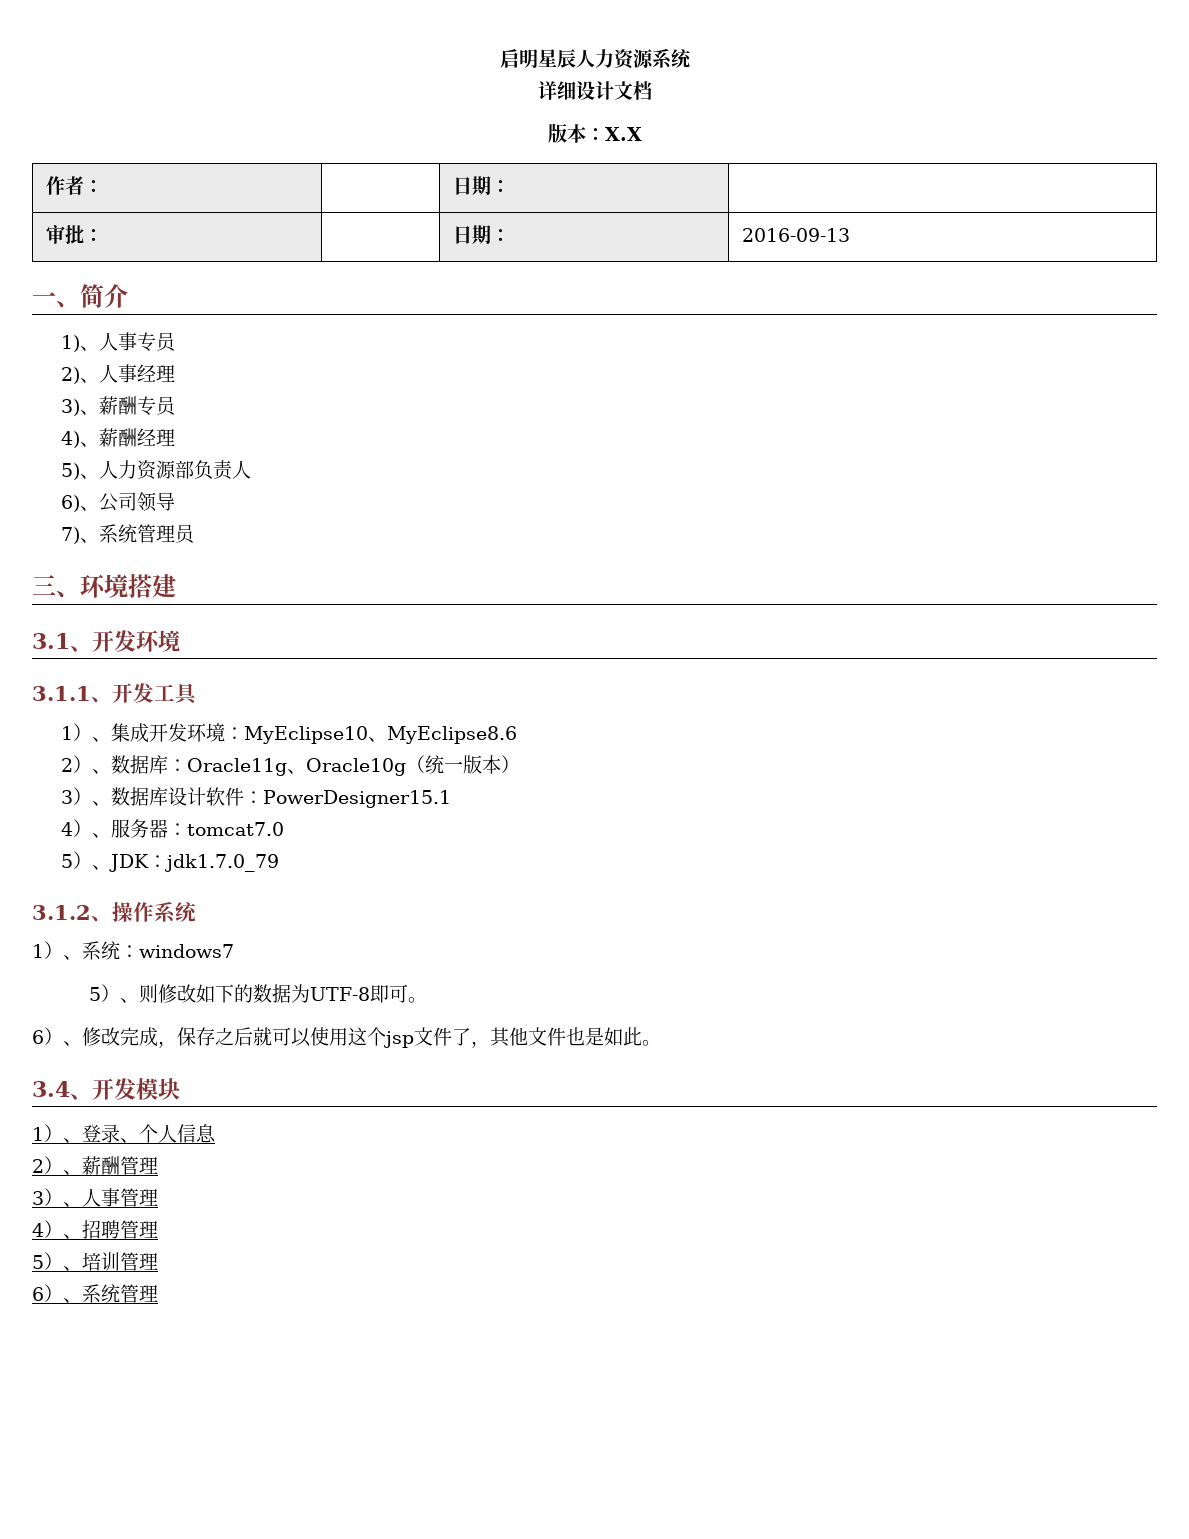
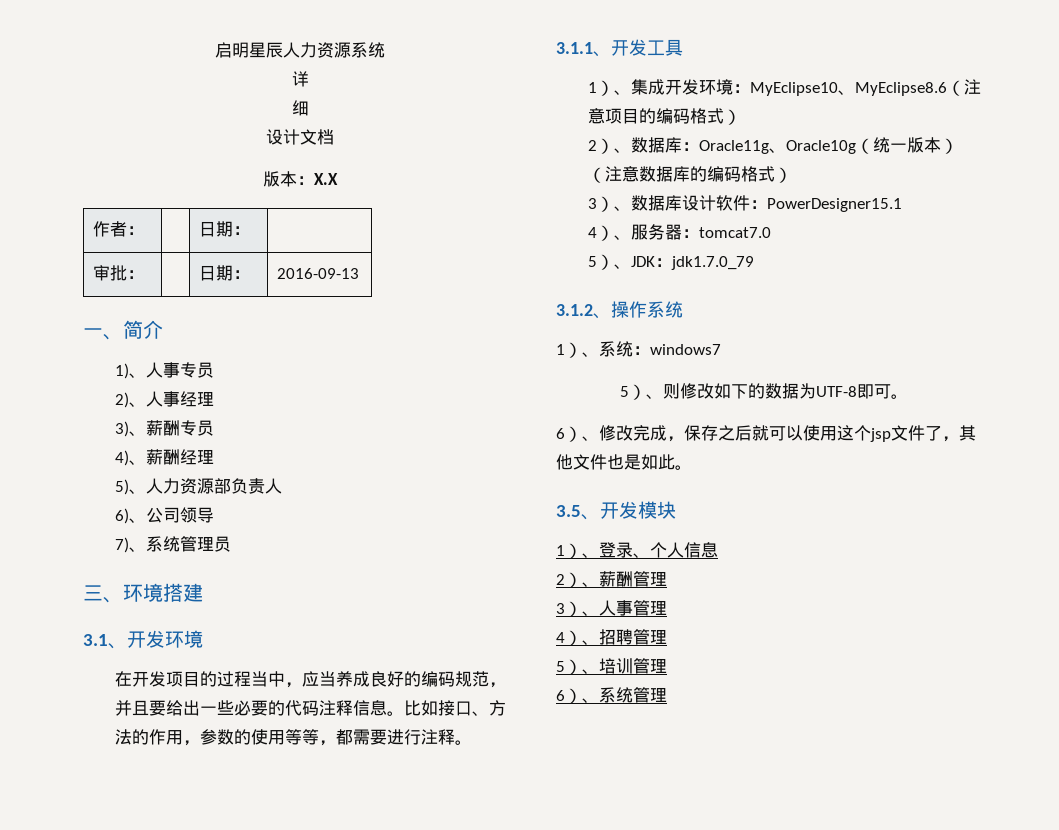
- 详细设计文档
+ 详
+ 细
+ 设计文档
+ 在开发项目的过程当中，应当养成良好的编码规范，并且要给出一些必要的代码注释信息。比如接口、方法的作用，参数的使用等等，都需要进行注释。
- 1）、集成开发环境：MyEclipse10、MyEclipse8.6
+ 1）、集成开发环境：MyEclipse10、MyEclipse8.6（注意项目的编码格式）
- 2）、数据库：Oracle11g、Oracle10g（统一版本）
+ 2）、数据库：Oracle11g、Oracle10g（统一版本）（注意数据库的编码格式）
- 3.4、开发模块
+ 3.5、开发模块

